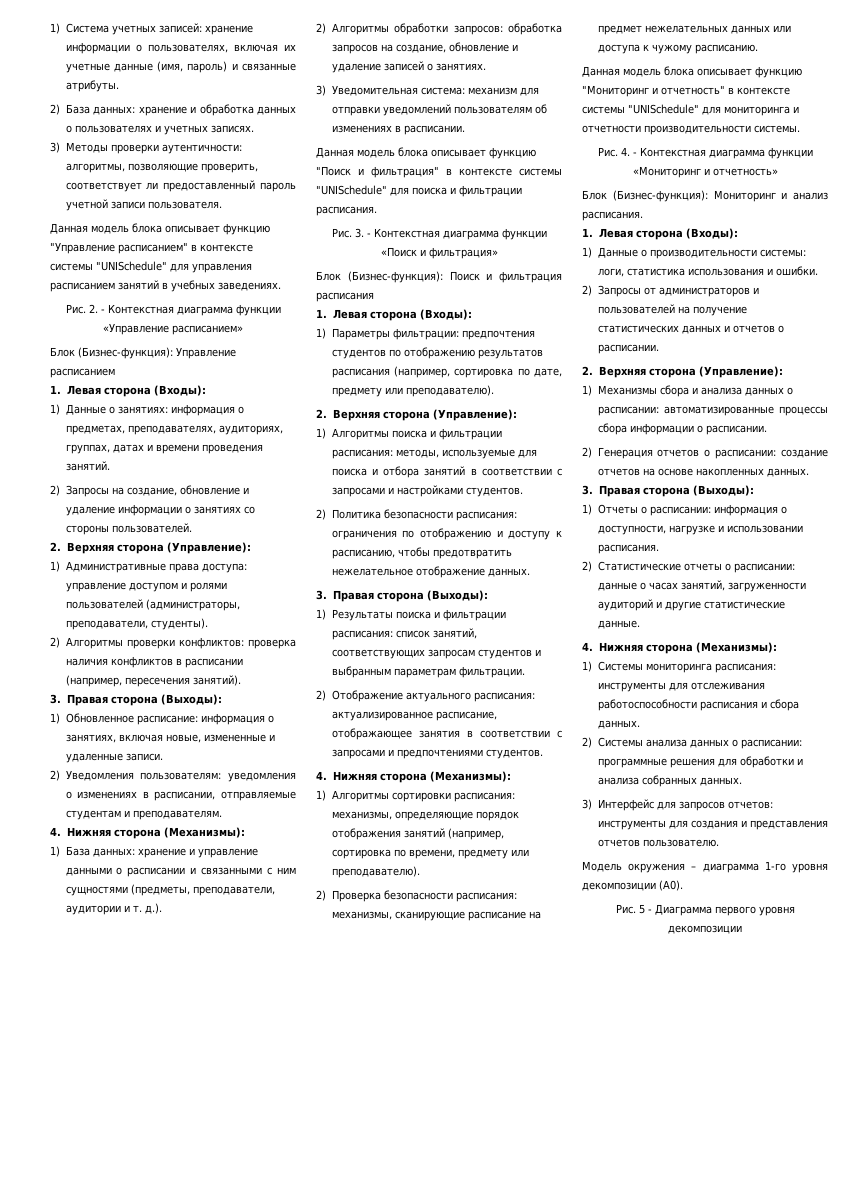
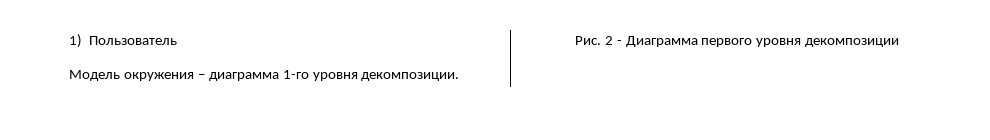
- 1) Система учетных записей: хранение информации о пользователях, включая их учетные данные (имя, пароль) и связанные атрибуты.
- 2) База данных: хранение и обработка данных о пользователях и учетных записях.
- 3) Методы проверки аутентичности: алгоритмы, позволяющие проверить, соответствует ли предоставленный пароль учетной записи пользователя.
- Данная модель блока описывает функцию "Управление расписанием" в контексте системы "UNISchedule" для управления расписанием занятий в учебных заведениях.
- Рис. 2. - Контекстная диаграмма функции «Управление расписанием»
- Блок (Бизнес-функция): Управление расписанием
- 1. Левая сторона (Входы):
- 1) Данные о занятиях: информация о предметах, преподавателях, аудиториях, группах, датах и времени проведения занятий.
- 2) Запросы на создание, обновление и удаление информации о занятиях со стороны пользователей.
- 2. Верхняя сторона (Управление):
- 1) Административные права доступа: управление доступом и ролями пользователей (администраторы, преподаватели, студенты).
- 2) Алгоритмы проверки конфликтов: проверка наличия конфликтов в расписании (например, пересечения занятий).
- 3. Правая сторона (Выходы):
- 1) Обновленное расписание: информация о занятиях, включая новые, измененные и удаленные записи.
- 2) Уведомления пользователям: уведомления о изменениях в расписании, отправляемые студентам и преподавателям.
- 4. Нижняя сторона (Механизмы):
- 1) База данных: хранение и управление данными о расписании и связанными с ним сущностями (предметы, преподаватели, аудитории и т. д.).
- 2) Алгоритмы обработки запросов: обработка запросов на создание, обновление и удаление записей о занятиях.
- 3) Уведомительная система: механизм для отправки уведомлений пользователям об изменениях в расписании.
- Данная модель блока описывает функцию "Поиск и фильтрация" в контексте системы "UNISchedule" для поиска и фильтрации расписания.
- Рис. 3. - Контекстная диаграмма функции «Поиск и фильтрация»
- Блок (Бизнес-функция): Поиск и фильтрация расписания
- 1. Левая сторона (Входы):
- 1) Параметры фильтрации: предпочтения студентов по отображению результатов расписания (например, сортировка по дате, предмету или преподавателю).
- 2. Верхняя сторона (Управление):
- 1) Алгоритмы поиска и фильтрации расписания: методы, используемые для поиска и отбора занятий в соответствии с запросами и настройками студентов.
- 2) Политика безопасности расписания: ограничения по отображению и доступу к расписанию, чтобы предотвратить нежелательное отображение данных.
- 3. Правая сторона (Выходы):
- 1) Результаты поиска и фильтрации расписания: список занятий, соответствующих запросам студентов и выбранным параметрам фильтрации.
- 2) Отображение актуального расписания: актуализированное расписание, отображающее занятия в соответствии с запросами и предпочтениями студентов.
- 4. Нижняя сторона (Механизмы):
- 1) Алгоритмы сортировки расписания: механизмы, определяющие порядок отображения занятий (например, сортировка по времени, предмету или преподавателю).
- 2) Проверка безопасности расписания: механизмы, сканирующие расписание на предмет нежелательных данных или доступа к чужому расписанию.
- Данная модель блока описывает функцию "Мониторинг и отчетность" в контексте системы "UNISchedule" для мониторинга и отчетности производительности системы.
- Рис. 4. - Контекстная диаграмма функции «Мониторинг и отчетность»
- Блок (Бизнес-функция): Мониторинг и анализ расписания.
- 1. Левая сторона (Входы):
- 1) Данные о производительности системы: логи, статистика использования и ошибки.
- 2) Запросы от администраторов и пользователей на получение статистических данных и отчетов о расписании.
- 2. Верхняя сторона (Управление):
- 1) Механизмы сбора и анализа данных о расписании: автоматизированные процессы сбора информации о расписании.
- 2) Генерация отчетов о расписании: создание отчетов на основе накопленных данных.
- 3. Правая сторона (Выходы):
- 1) Отчеты о расписании: информация о доступности, нагрузке и использовании расписания.
- 2) Статистические отчеты о расписании: данные о часах занятий, загруженности аудиторий и другие статистические данные.
- 4. Нижняя сторона (Механизмы):
- 1) Системы мониторинга расписания: инструменты для отслеживания работоспособности расписания и сбора данных.
- 2) Системы анализа данных о расписании: программные решения для обработки и анализа собранных данных.
- 3) Интерфейс для запросов отчетов: инструменты для создания и представления отчетов пользователю.
+ 1) Пользователь
- Модель окружения – диаграмма 1-го уровня декомпозиции (A0).
- Рис. 5 - Диаграмма первого уровня декомпозиции
+ Модель окружения – диаграмма 1-го уровня декомпозиции.
+ Рис. 2 - Диаграмма первого уровня декомпозиции

